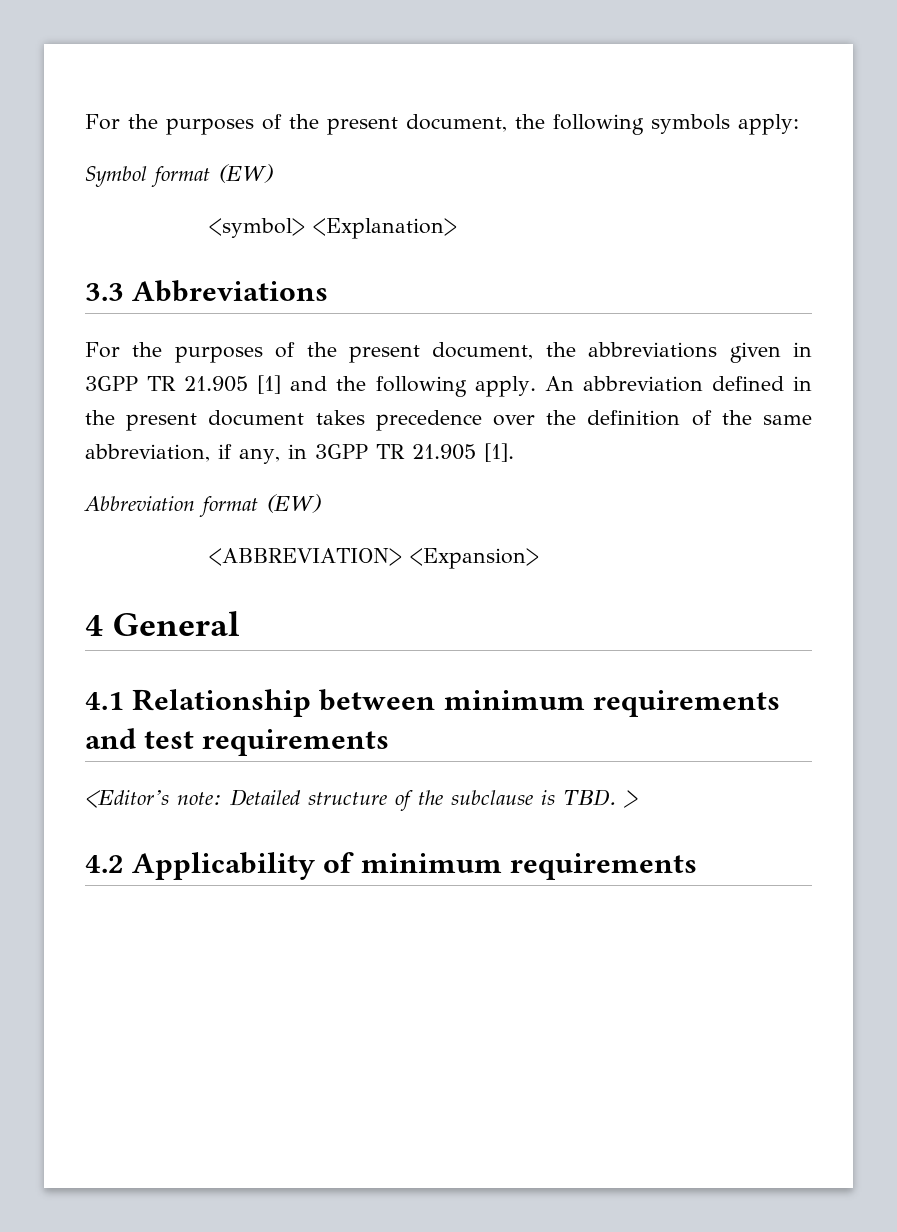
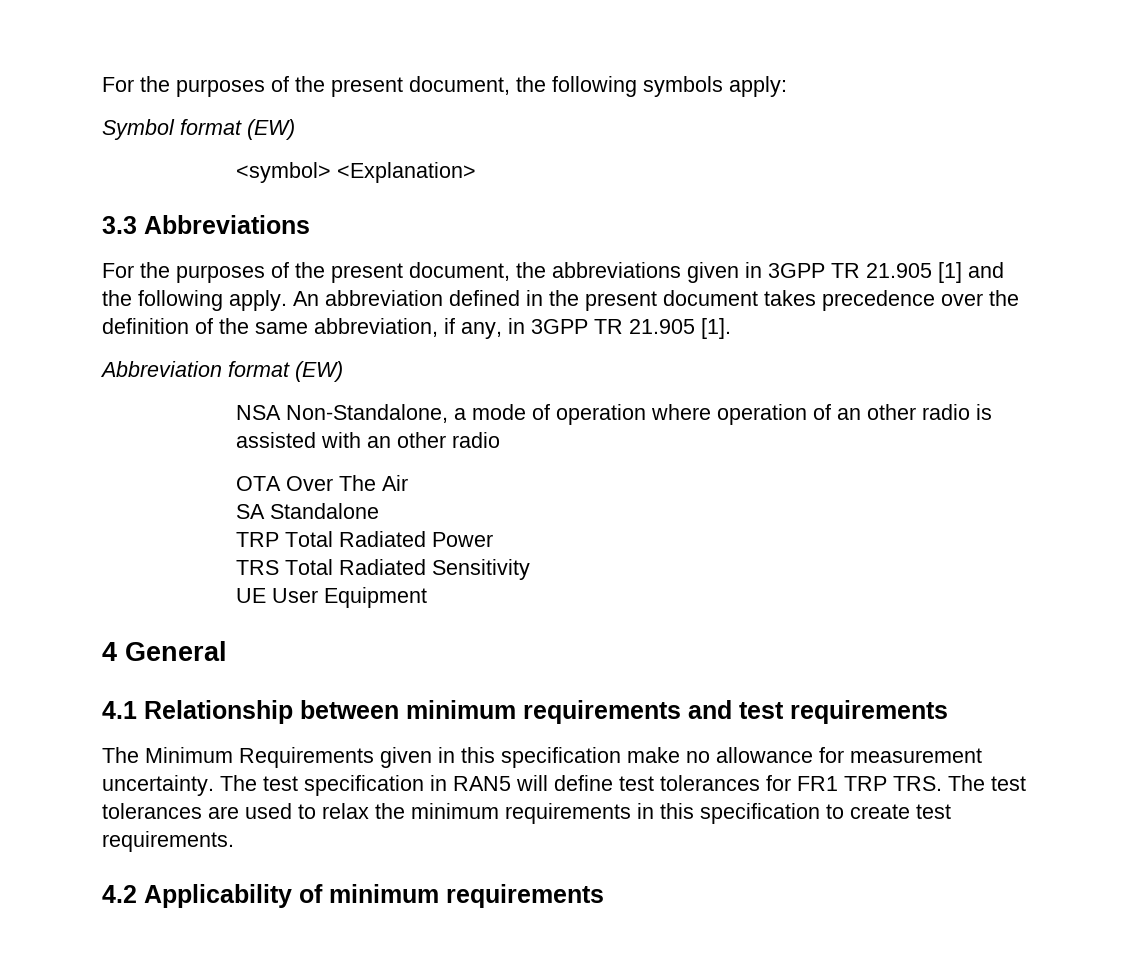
- <ABBREVIATION> <Expansion>
+ NSA Non-Standalone, a mode of operation where operation of an other radio is assisted with an other radio
+ OTA Over The Air
+ SA Standalone
+ TRP Total Radiated Power
+ TRS Total Radiated Sensitivity
+ UE User Equipment
- <Editor’s note: Detailed structure of the subclause is TBD. >
+ The Minimum Requirements given in this specification make no allowance for measurement uncertainty. The test specification in RAN5 will define test tolerances for FR1 TRP TRS. The test tolerances are used to relax the minimum requirements in this specification to create test requirements.

